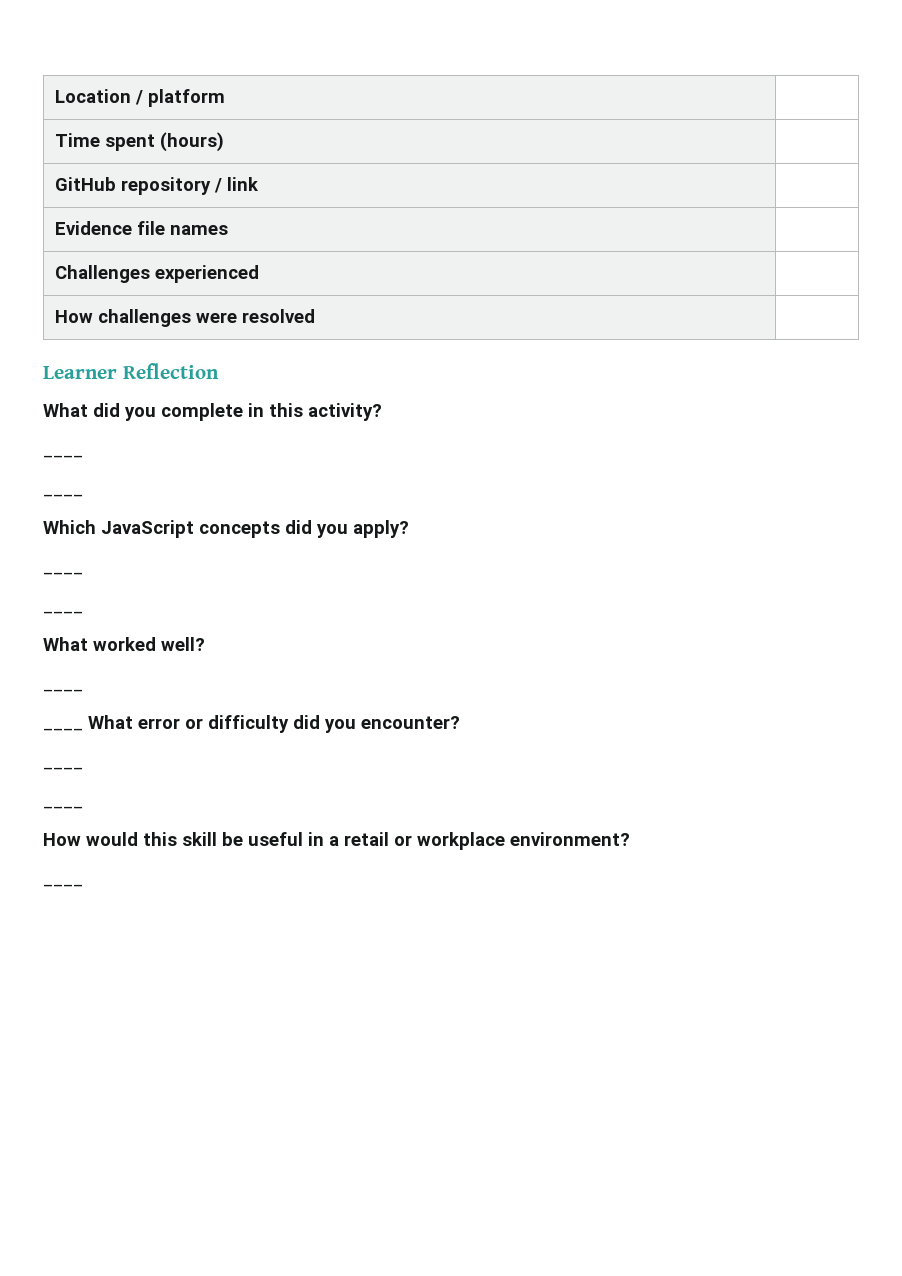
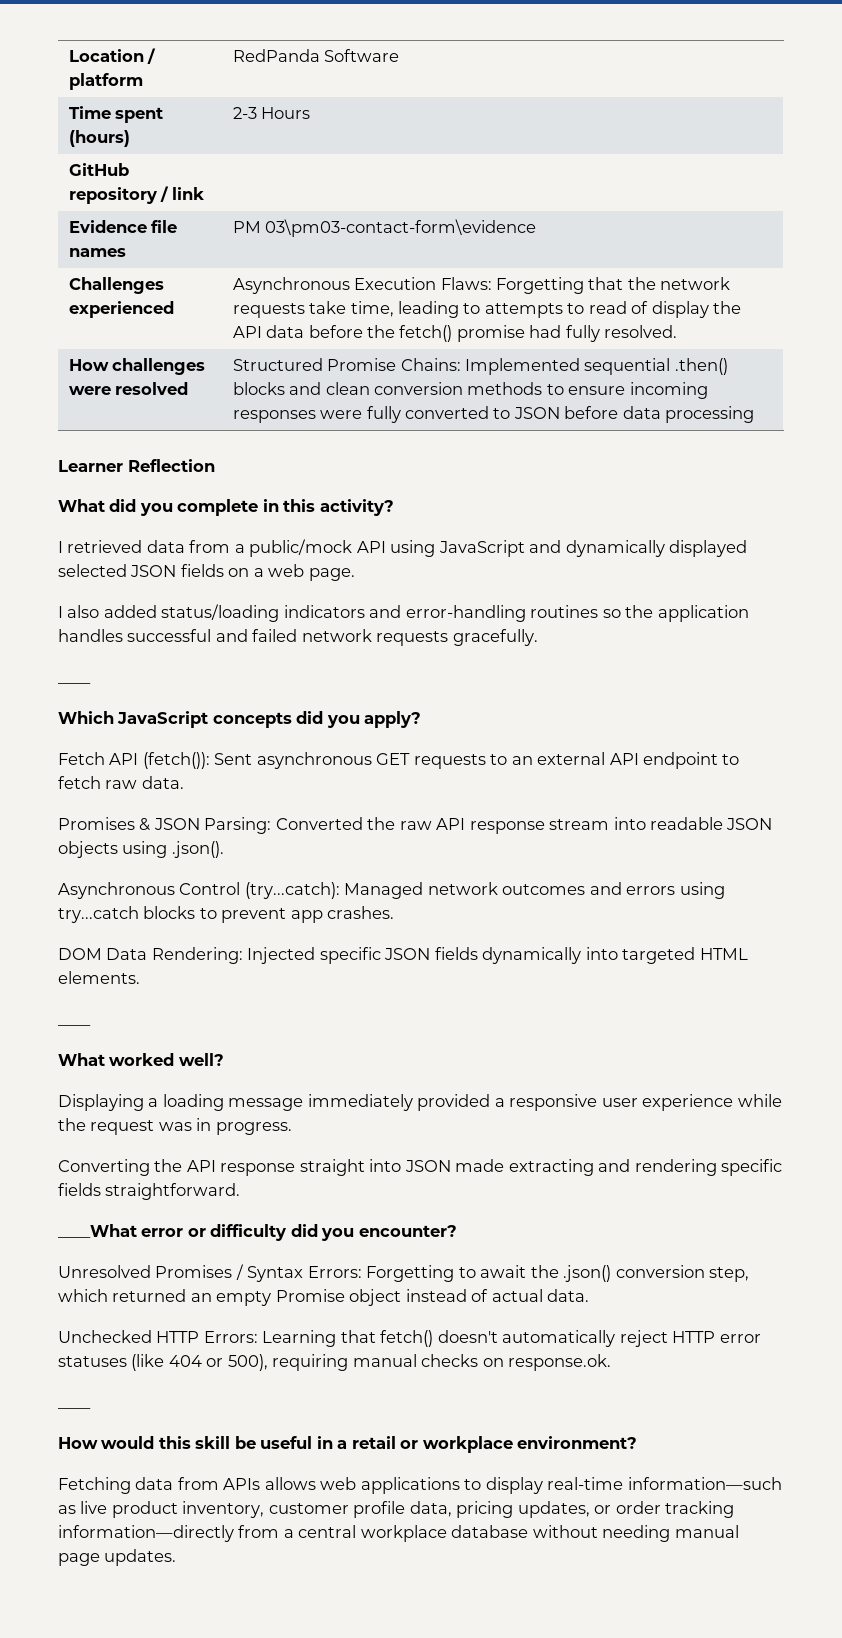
- Location / platform |
+ Location / platform | RedPanda Software
- Time spent (hours) |
+ Time spent (hours) | 2-3 Hours
- Evidence file names |
+ Evidence file names | PM 03\pm03-contact-form\evidence
- Challenges experienced |
- How challenges were resolved |
+ Challenges experienced | Asynchronous Execution Flaws: Forgetting that the network requests take time, leading to attempts to read of display the API data before the fetch() promise had fully resolved.
+ How challenges were resolved | Structured Promise Chains: Implemented sequential .then() blocks and clean conversion methods to ensure incoming responses were fully converted to JSON before data processing
  What did you complete in this activity?
- ____
+ I retrieved data from a public/mock API using JavaScript and dynamically displayed selected JSON fields on a web page.
+ I also added status/loading indicators and error-handling routines so the application handles successful and failed network requests gracefully.
  Which JavaScript concepts did you apply?
- ____
+ Fetch API (fetch()): Sent asynchronous GET requests to an external API endpoint to fetch raw data.
+ Promises & JSON Parsing: Converted the raw API response stream into readable JSON objects using .json().
+ Asynchronous Control (try...catch): Managed network outcomes and errors using try...catch blocks to prevent app crashes.
+ DOM Data Rendering: Injected specific JSON fields dynamically into targeted HTML elements.
  ____
  What worked well?
- ____
- ____ What error or difficulty did you encounter?
- ____
+ Displaying a loading message immediately provided a responsive user experience while the request was in progress.
+ Converting the API response straight into JSON made extracting and rendering specific fields straightforward.
+ ____What error or difficulty did you encounter?
+ Unresolved Promises / Syntax Errors: Forgetting to await the .json() conversion step, which returned an empty Promise object instead of actual data.
+ Unchecked HTTP Errors: Learning that fetch() doesn't automatically reject HTTP error statuses (like 404 or 500), requiring manual checks on response.ok.
  How would this skill be useful in a retail or workplace environment?
- ____
+ Fetching data from APIs allows web applications to display real-time information—such as live product inventory, customer profile data, pricing updates, or order tracking information—directly from a central workplace database without needing manual page updates.

